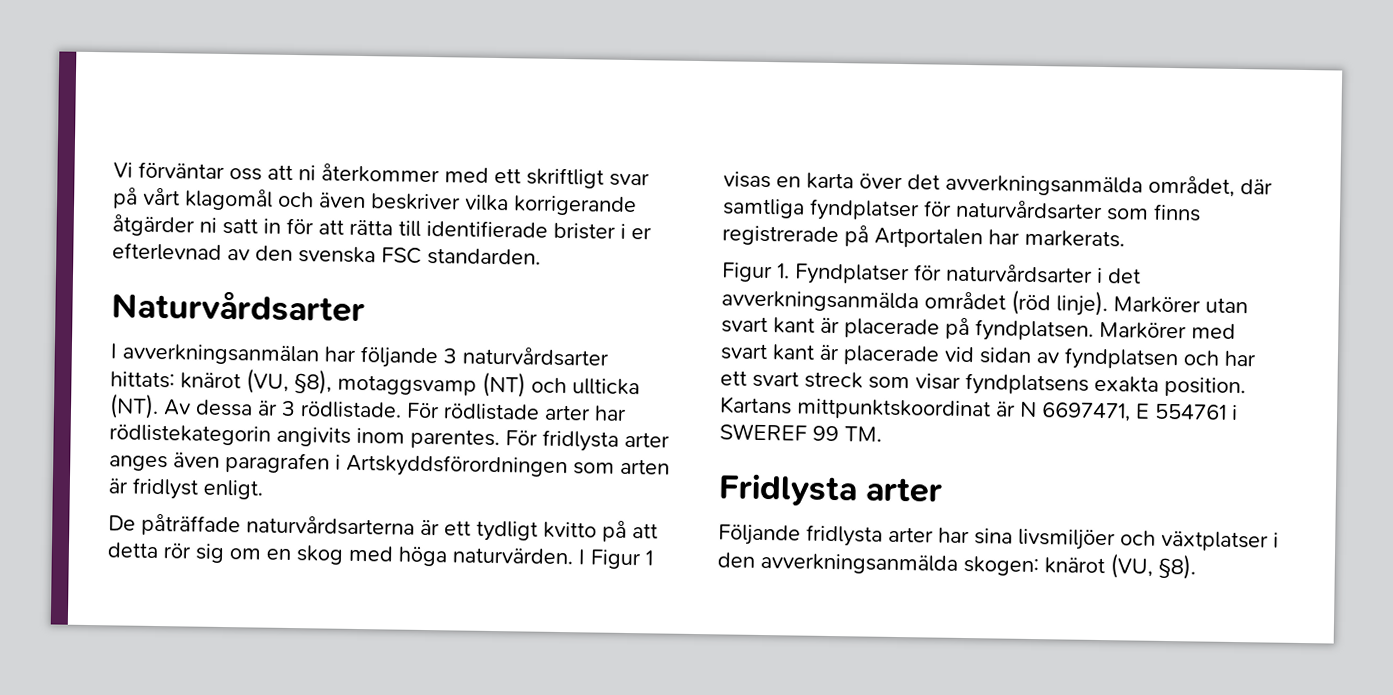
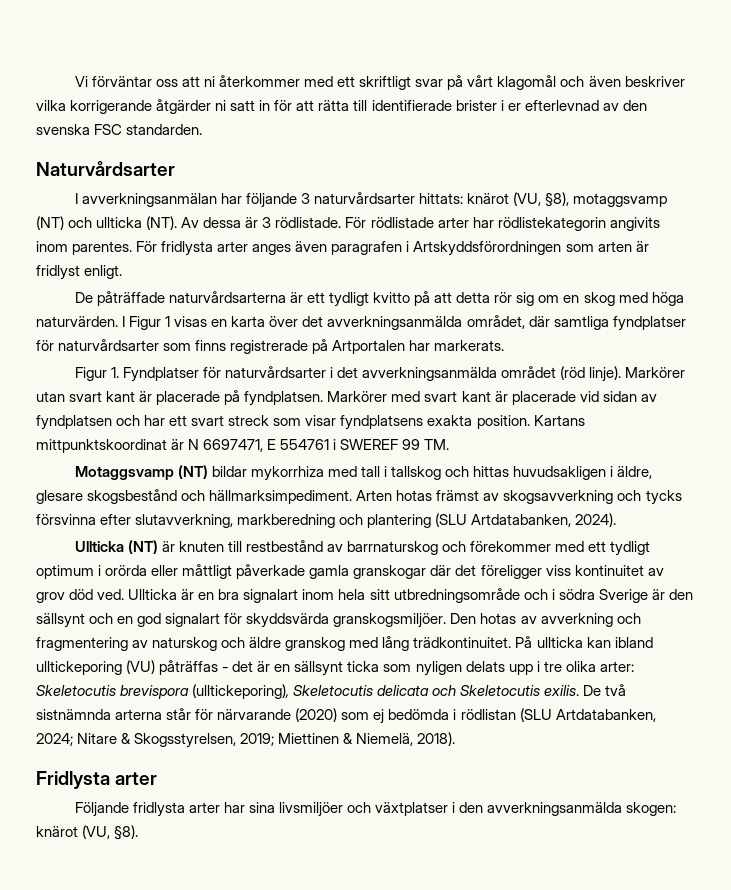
+ Motaggsvamp (NT) bildar mykorrhiza med tall i tallskog och hittas huvudsakligen i äldre, glesare skogsbestånd och hällmarksimpediment. Arten hotas främst av skogsavverkning och tycks försvinna efter slutavverkning, markberedning och plantering (SLU Artdatabanken, 2024).
+ Ullticka (NT) är knuten till restbestånd av barrnaturskog och förekommer med ett tydligt optimum i orörda eller måttligt påverkade gamla granskogar där det föreligger viss kontinuitet av grov död ved. Ullticka är en bra signalart inom hela sitt utbredningsområde och i södra Sverige är den sällsynt och en god signalart för skyddsvärda granskogsmiljöer. Den hotas av avverkning och fragmentering av naturskog och äldre granskog med lång trädkontinuitet. På ullticka kan ibland ulltickeporing (VU) påträffas - det är en sällsynt ticka som nyligen delats upp i tre olika arter: Skeletocutis brevispora (ulltickeporing), Skeletocutis delicata och Skeletocutis exilis. De två sistnämnda arterna står för närvarande (2020) som ej bedömda i rödlistan (SLU Artdatabanken, 2024; Nitare & Skogsstyrelsen, 2019; Miettinen & Niemelä, 2018).

